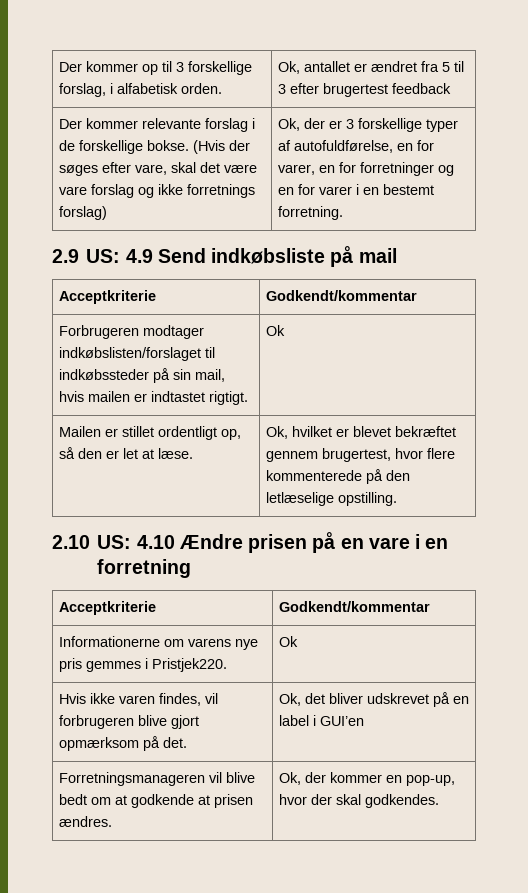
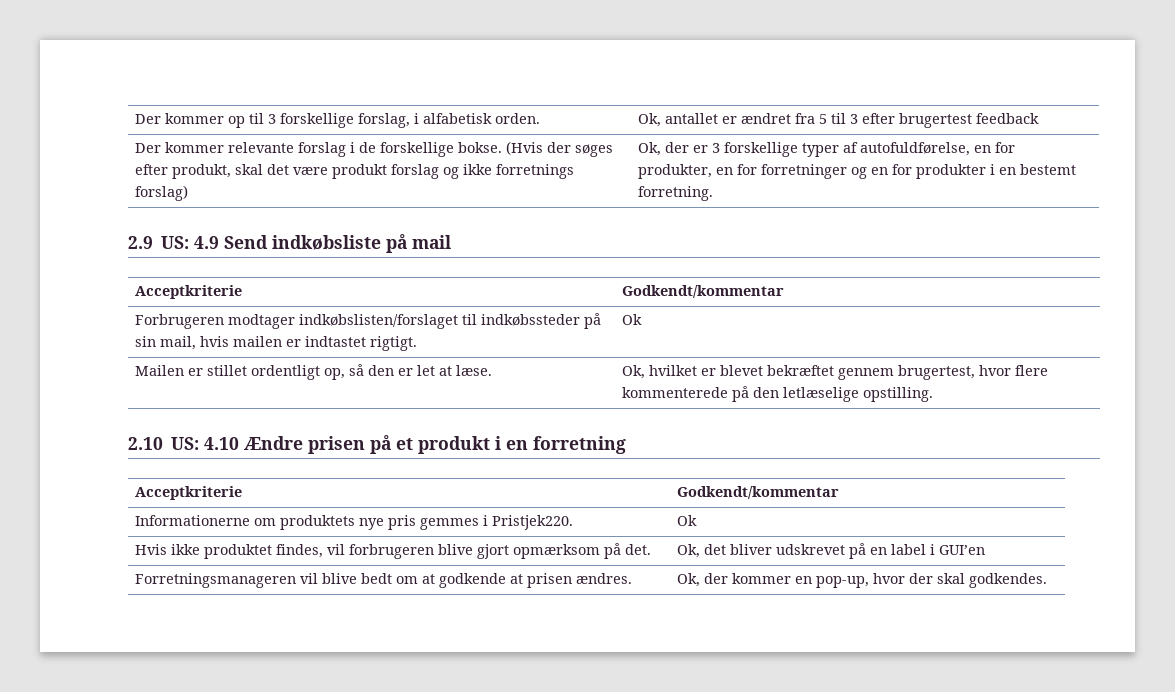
- (Hvis der søges efter vare, skal det være vare forslag og ikke forretnings forslag)
+ (Hvis der søges efter produkt, skal det være produkt forslag og ikke forretnings forslag)
- Ok, der er 3 forskellige typer af autofuldførelse, en for varer, en for forretninger og en for varer i en bestemt forretning.
+ Ok, der er 3 forskellige typer af autofuldførelse, en for produkter, en for forretninger og en for produkter i en bestemt forretning.
- 2.10 US: 4.10 Ændre prisen på en vare i en forretning
+ 2.10 US: 4.10 Ændre prisen på et produkt i en forretning
- Informationerne om varens nye pris gemmes i Pristjek220. | Ok
+ Informationerne om produktets nye pris gemmes i Pristjek220. | Ok
- Hvis ikke varen findes, vil forbrugeren blive gjort opmærksom på det. | Ok, det bliver udskrevet på en label i GUI’en
+ Hvis ikke produktet findes, vil forbrugeren blive gjort opmærksom på det. | Ok, det bliver udskrevet på en label i GUI’en

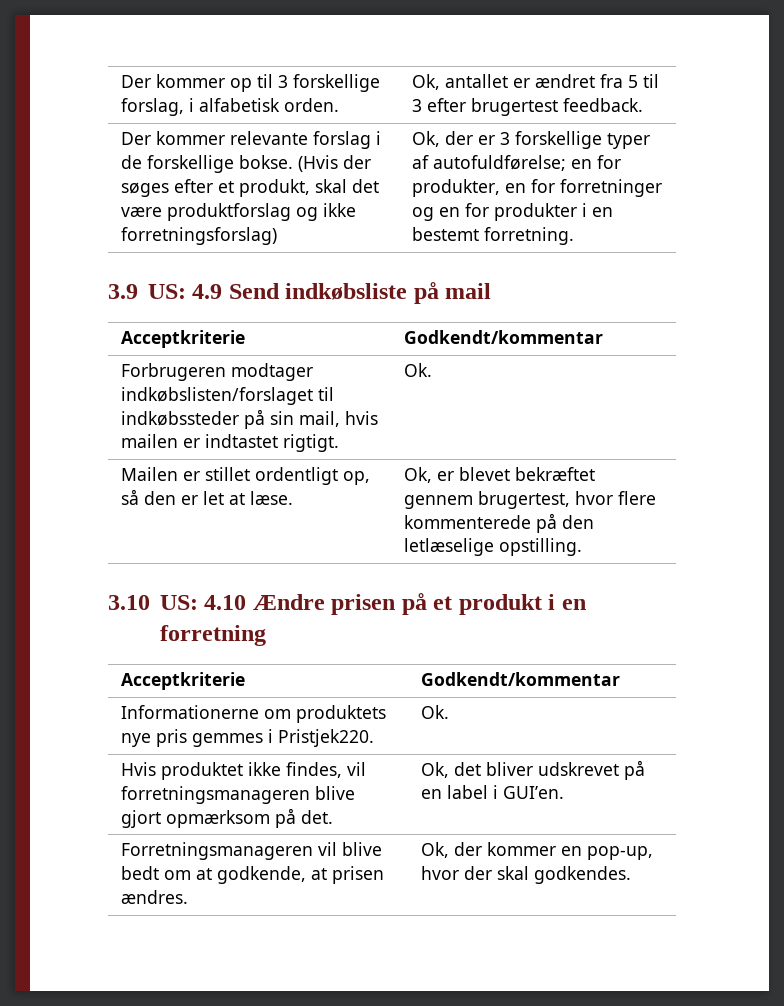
- Der kommer op til 3 forskellige forslag, i alfabetisk orden. | Ok, antallet er ændret fra 5 til 3 efter brugertest feedback
+ Der kommer op til 3 forskellige forslag, i alfabetisk orden. | Ok, antallet er ændret fra 5 til 3 efter brugertest feedback.
- (Hvis der søges efter produkt, skal det være produkt forslag og ikke forretnings forslag)
+ (Hvis der søges efter et produkt, skal det være produktforslag og ikke forretningsforslag)
- Ok, der er 3 forskellige typer af autofuldførelse, en for produkter, en for forretninger og en for produkter i en bestemt forretning.
+ Ok, der er 3 forskellige typer af autofuldførelse; en for produkter, en for forretninger og en for produkter i en bestemt forretning.
- 2.9 US: 4.9 Send indkøbsliste på mail
+ 3.9 US: 4.9 Send indkøbsliste på mail
- Forbrugeren modtager indkøbslisten/forslaget til indkøbssteder på sin mail, hvis mailen er indtastet rigtigt. | Ok
+ Forbrugeren modtager indkøbslisten/forslaget til indkøbssteder på sin mail, hvis mailen er indtastet rigtigt. | Ok.
- Mailen er stillet ordentligt op, så den er let at læse. | Ok, hvilket er blevet bekræftet gennem brugertest, hvor flere kommenterede på den letlæselige opstilling.
+ Mailen er stillet ordentligt op, så den er let at læse. | Ok, er blevet bekræftet gennem brugertest, hvor flere kommenterede på den letlæselige opstilling.
- 2.10 US: 4.10 Ændre prisen på et produkt i en forretning
+ 3.10 US: 4.10 Ændre prisen på et produkt i en forretning
- Informationerne om produktets nye pris gemmes i Pristjek220. | Ok
+ Informationerne om produktets nye pris gemmes i Pristjek220. | Ok.
- Hvis ikke produktet findes, vil forbrugeren blive gjort opmærksom på det. | Ok, det bliver udskrevet på en label i GUI’en
+ Hvis produktet ikke findes, vil forretningsmanageren blive gjort opmærksom på det. | Ok, det bliver udskrevet på en label i GUI’en.
- Forretningsmanageren vil blive bedt om at godkende at prisen ændres. | Ok, der kommer en pop-up, hvor der skal godkendes.
+ Forretningsmanageren vil blive bedt om at godkende, at prisen ændres. | Ok, der kommer en pop-up, hvor der skal godkendes.

